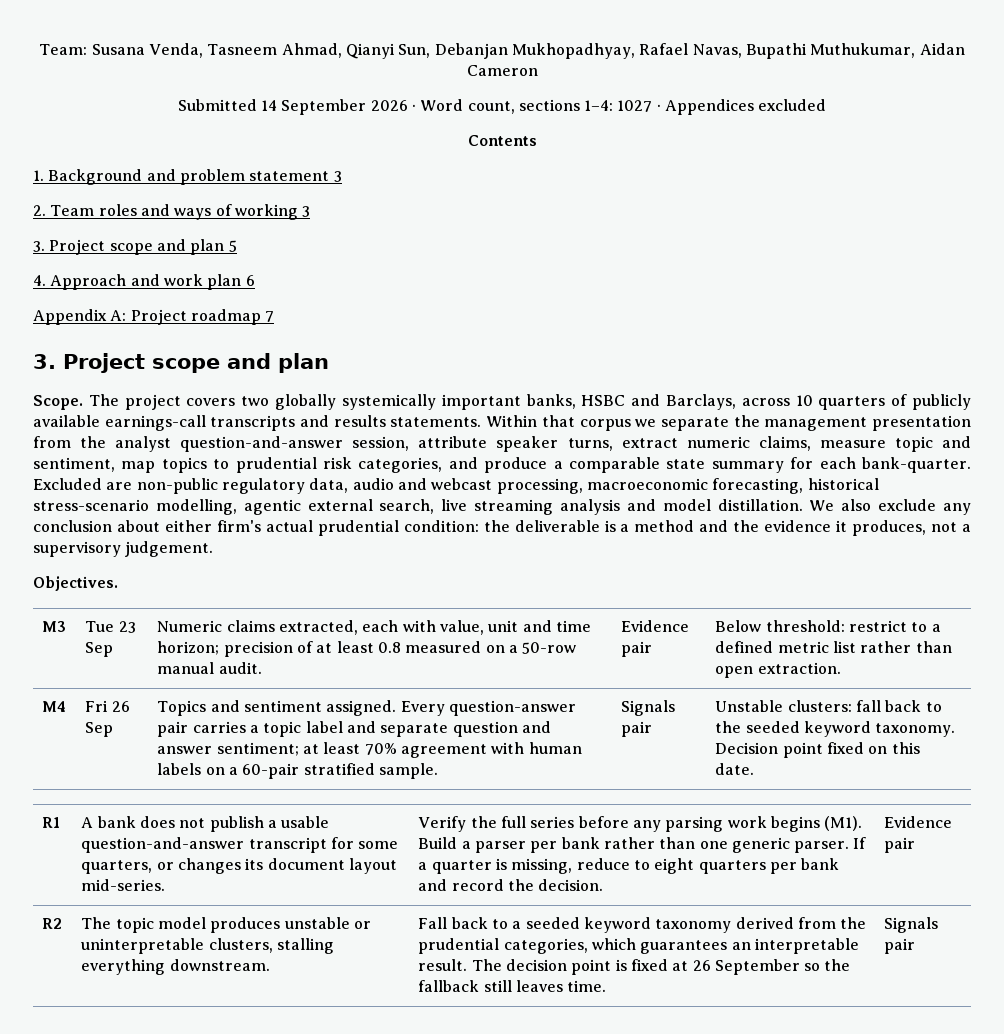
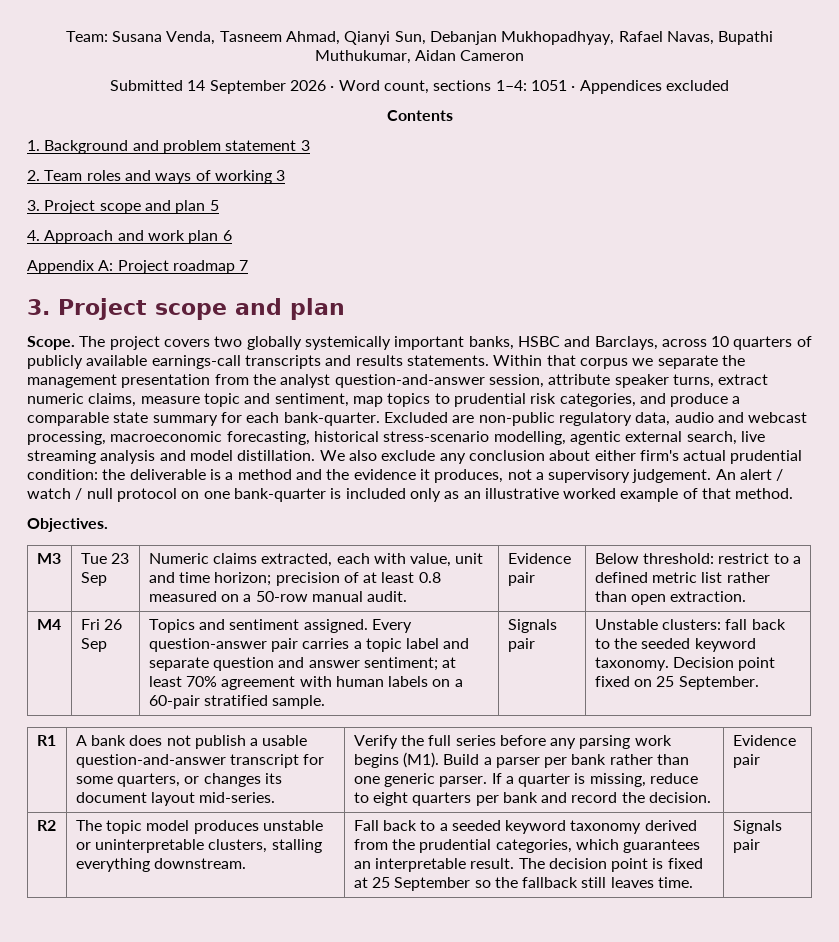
- Submitted 14 September 2026 · Word count, sections 1–4: 1027 · Appendices excluded
+ Submitted 14 September 2026 · Word count, sections 1–4: 1051 · Appendices excluded
+ An alert / watch / null protocol on one bank-quarter is included only as an illustrative worked example of that method.
- Decision point fixed on this date.
+ Decision point fixed on 25 September.
- The decision point is fixed at 26 September so the fallback still leaves time.
+ The decision point is fixed at 25 September so the fallback still leaves time.

